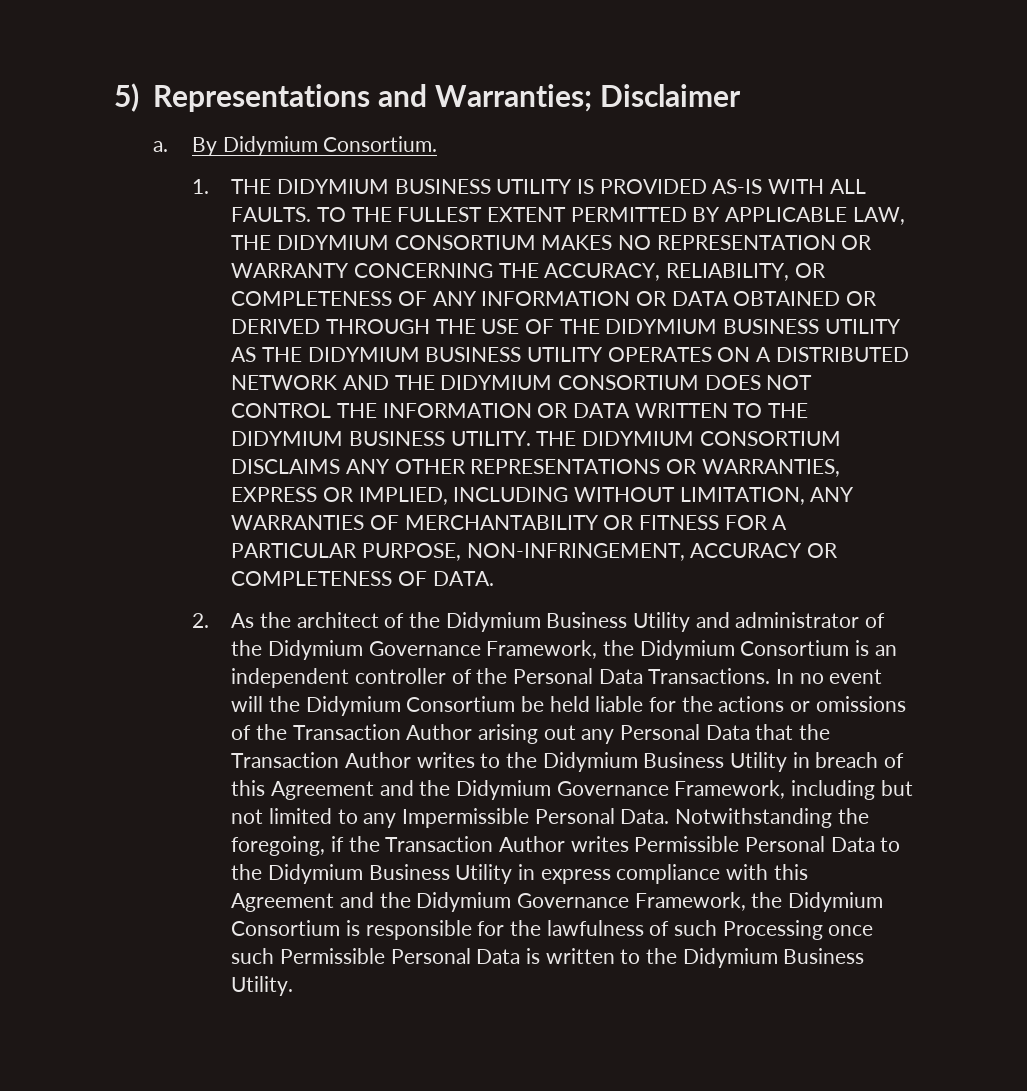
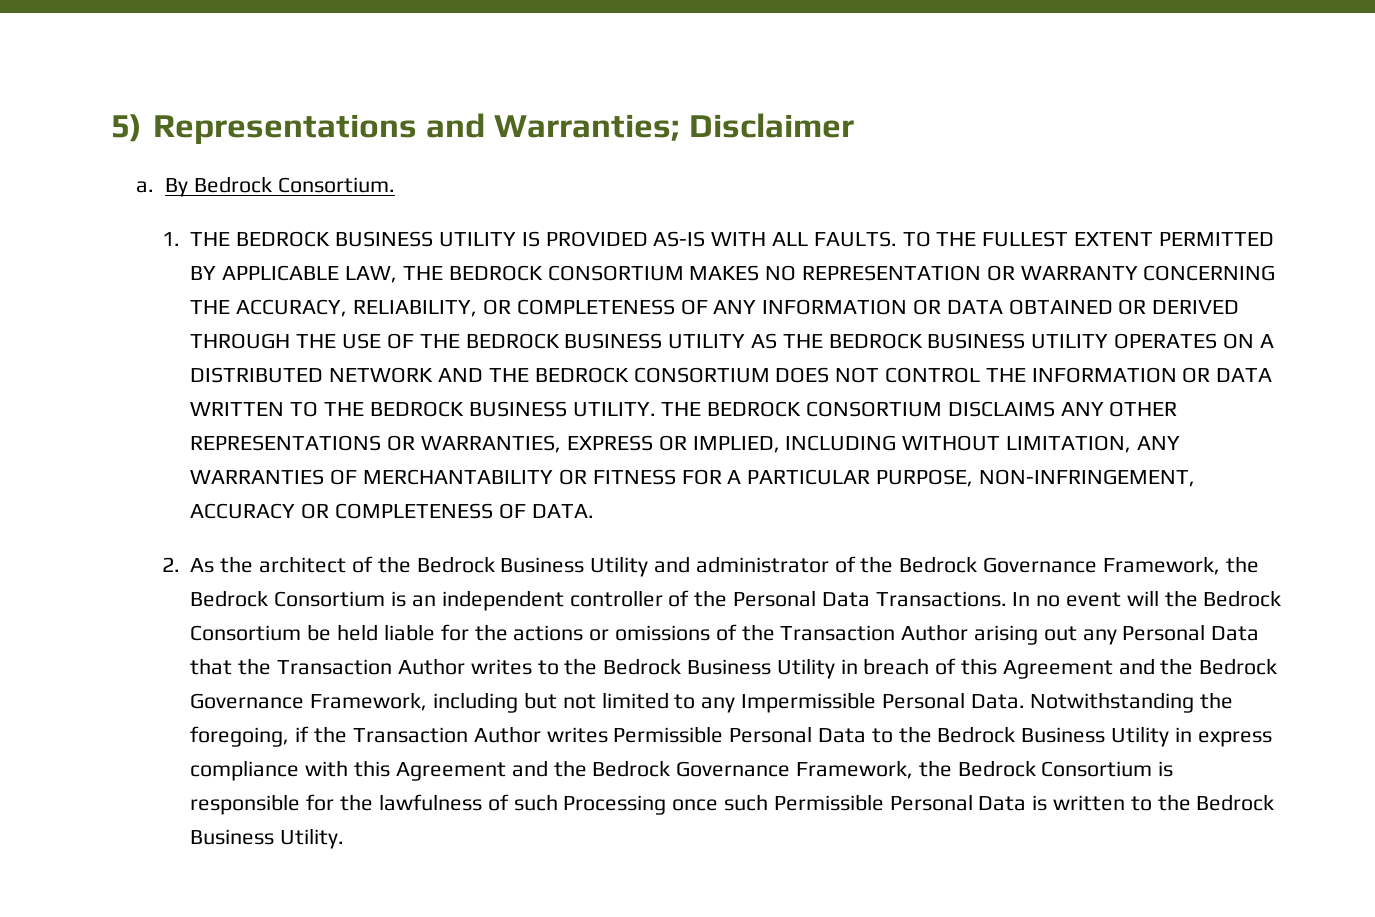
- By Didymium Consortium.
+ By Bedrock Consortium.
- 1. THE DIDYMIUM BUSINESS UTILITY IS PROVIDED AS-IS WITH ALL FAULTS.
+ 1. THE BEDROCK BUSINESS UTILITY IS PROVIDED AS-IS WITH ALL FAULTS.
- TO THE FULLEST EXTENT PERMITTED BY APPLICABLE LAW, THE DIDYMIUM CONSORTIUM MAKES NO REPRESENTATION OR WARRANTY CONCERNING THE ACCURACY, RELIABILITY, OR COMPLETENESS OF ANY INFORMATION OR DATA OBTAINED OR DERIVED THROUGH THE USE OF THE DIDYMIUM BUSINESS UTILITY AS THE DIDYMIUM BUSINESS UTILITY OPERATES ON A DISTRIBUTED NETWORK AND THE DIDYMIUM CONSORTIUM DOES NOT CONTROL THE INFORMATION OR DATA WRITTEN TO THE DIDYMIUM BUSINESS UTILITY.
+ TO THE FULLEST EXTENT PERMITTED BY APPLICABLE LAW, THE BEDROCK CONSORTIUM MAKES NO REPRESENTATION OR WARRANTY CONCERNING THE ACCURACY, RELIABILITY, OR COMPLETENESS OF ANY INFORMATION OR DATA OBTAINED OR DERIVED THROUGH THE USE OF THE BEDROCK BUSINESS UTILITY AS THE BEDROCK BUSINESS UTILITY OPERATES ON A DISTRIBUTED NETWORK AND THE BEDROCK CONSORTIUM DOES NOT CONTROL THE INFORMATION OR DATA WRITTEN TO THE BEDROCK BUSINESS UTILITY.
- THE DIDYMIUM CONSORTIUM DISCLAIMS ANY OTHER REPRESENTATIONS OR WARRANTIES, EXPRESS OR IMPLIED, INCLUDING WITHOUT LIMITATION, ANY WARRANTIES OF MERCHANTABILITY OR FITNESS FOR A PARTICULAR PURPOSE, NON-INFRINGEMENT, ACCURACY OR COMPLETENESS OF DATA.
+ THE BEDROCK CONSORTIUM DISCLAIMS ANY OTHER REPRESENTATIONS OR WARRANTIES, EXPRESS OR IMPLIED, INCLUDING WITHOUT LIMITATION, ANY WARRANTIES OF MERCHANTABILITY OR FITNESS FOR A PARTICULAR PURPOSE, NON-INFRINGEMENT, ACCURACY OR COMPLETENESS OF DATA.
- 2. As the architect of the Didymium Business Utility and administrator of the Didymium Governance Framework, the Didymium Consortium is an independent controller of the Personal Data Transactions.
+ 2. As the architect of the Bedrock Business Utility and administrator of the Bedrock Governance Framework, the Bedrock Consortium is an independent controller of the Personal Data Transactions.
- In no event will the Didymium Consortium be held liable for the actions or omissions of the Transaction Author arising out any Personal Data that the Transaction Author writes to the Didymium Business Utility in breach of this Agreement and the Didymium Governance Framework, including but not limited to any Impermissible Personal Data.
+ In no event will the Bedrock Consortium be held liable for the actions or omissions of the Transaction Author arising out any Personal Data that the Transaction Author writes to the Bedrock Business Utility in breach of this Agreement and the Bedrock Governance Framework, including but not limited to any Impermissible Personal Data.
- Notwithstanding the foregoing, if the Transaction Author writes Permissible Personal Data to the Didymium Business Utility in express compliance with this Agreement and the Didymium Governance Framework, the Didymium Consortium is responsible for the lawfulness of such Processing once such Permissible Personal Data is written to the Didymium Business Utility.
+ Notwithstanding the foregoing, if the Transaction Author writes Permissible Personal Data to the Bedrock Business Utility in express compliance with this Agreement and the Bedrock Governance Framework, the Bedrock Consortium is responsible for the lawfulness of such Processing once such Permissible Personal Data is written to the Bedrock Business Utility.

